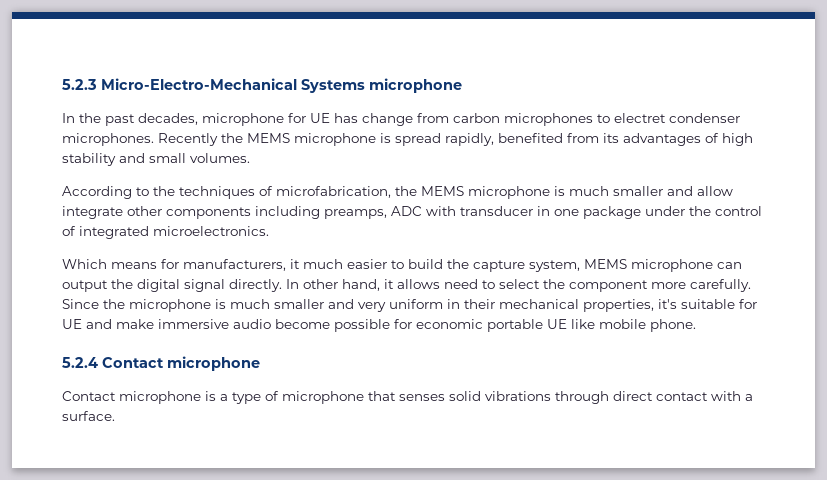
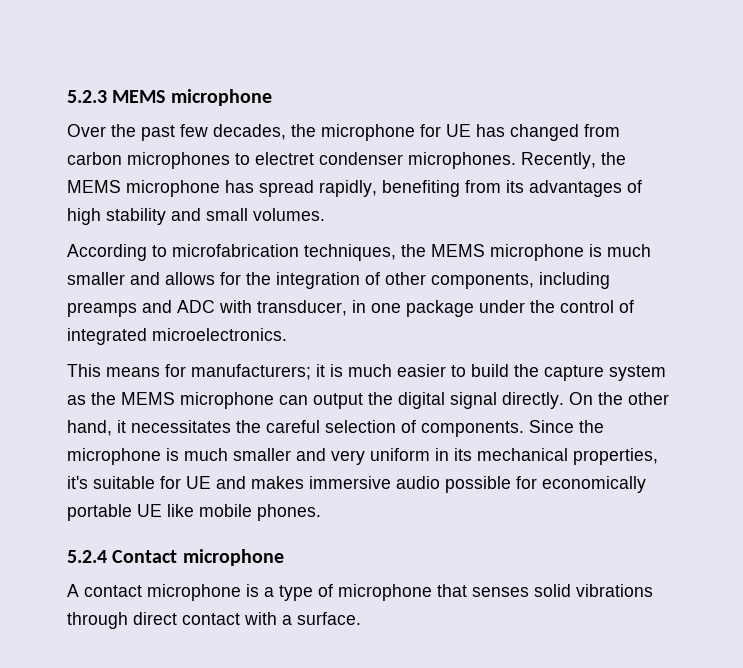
- 5.2.3 Micro-Electro-Mechanical Systems microphone
- In the past decades, microphone for UE has change from carbon microphones to electret condenser microphones.
+ 5.2.3 MEMS microphone
+ Over the past few decades, the microphone for UE has changed from carbon microphones to electret condenser microphones.
- Recently the MEMS microphone is spread rapidly, benefited from its advantages of high stability and small volumes.
+ Recently, the MEMS microphone has spread rapidly, benefiting from its advantages of high stability and small volumes.
- According to the techniques of microfabrication, the MEMS microphone is much smaller and allow integrate other components including preamps, ADC with transducer in one package under the control of integrated microelectronics.
+ According to microfabrication techniques, the MEMS microphone is much smaller and allows for the integration of other components, including preamps and ADC with transducer, in one package under the control of integrated microelectronics.
- Which means for manufacturers, it much easier to build the capture system, MEMS microphone can output the digital signal directly.
+ This means for manufacturers; it is much easier to build the capture system as the MEMS microphone can output the digital signal directly.
- In other hand, it allows need to select the component more carefully.
+ On the other hand, it necessitates the careful selection of components.
- Since the microphone is much smaller and very uniform in their mechanical properties, it's suitable for UE and make immersive audio become possible for economic portable UE like mobile phone.
+ Since the microphone is much smaller and very uniform in its mechanical properties, it's suitable for UE and makes immersive audio possible for economically portable UE like mobile phones.
- Contact microphone is a type of microphone that senses solid vibrations through direct contact with a surface.
+ A contact microphone is a type of microphone that senses solid vibrations through direct contact with a surface.

